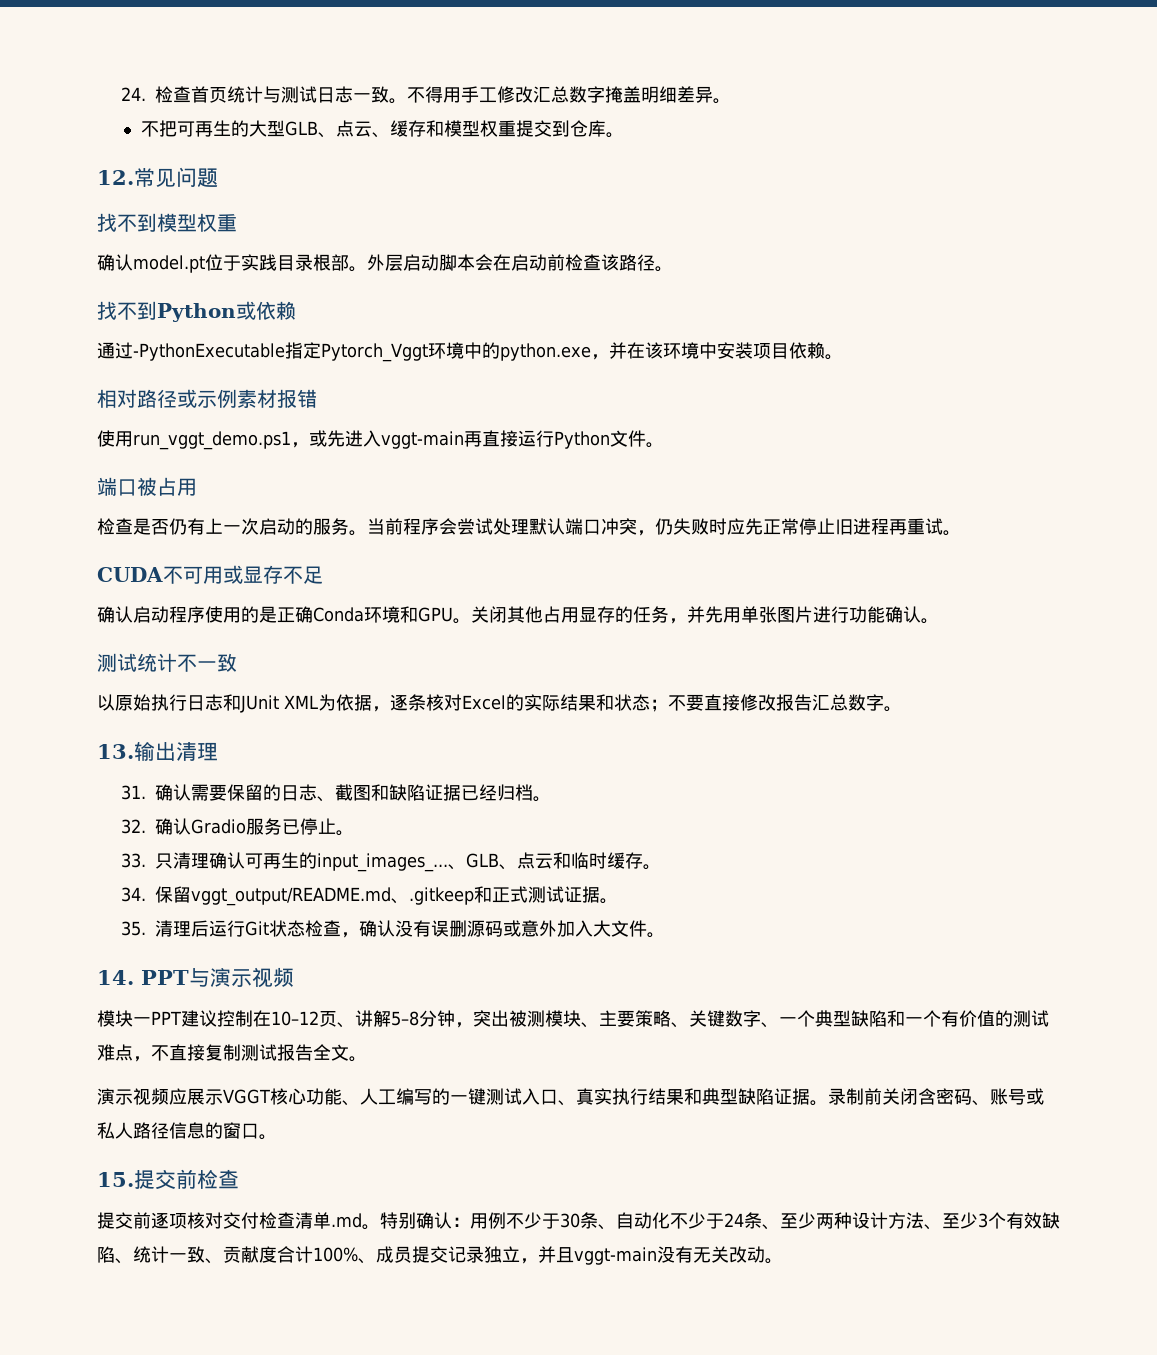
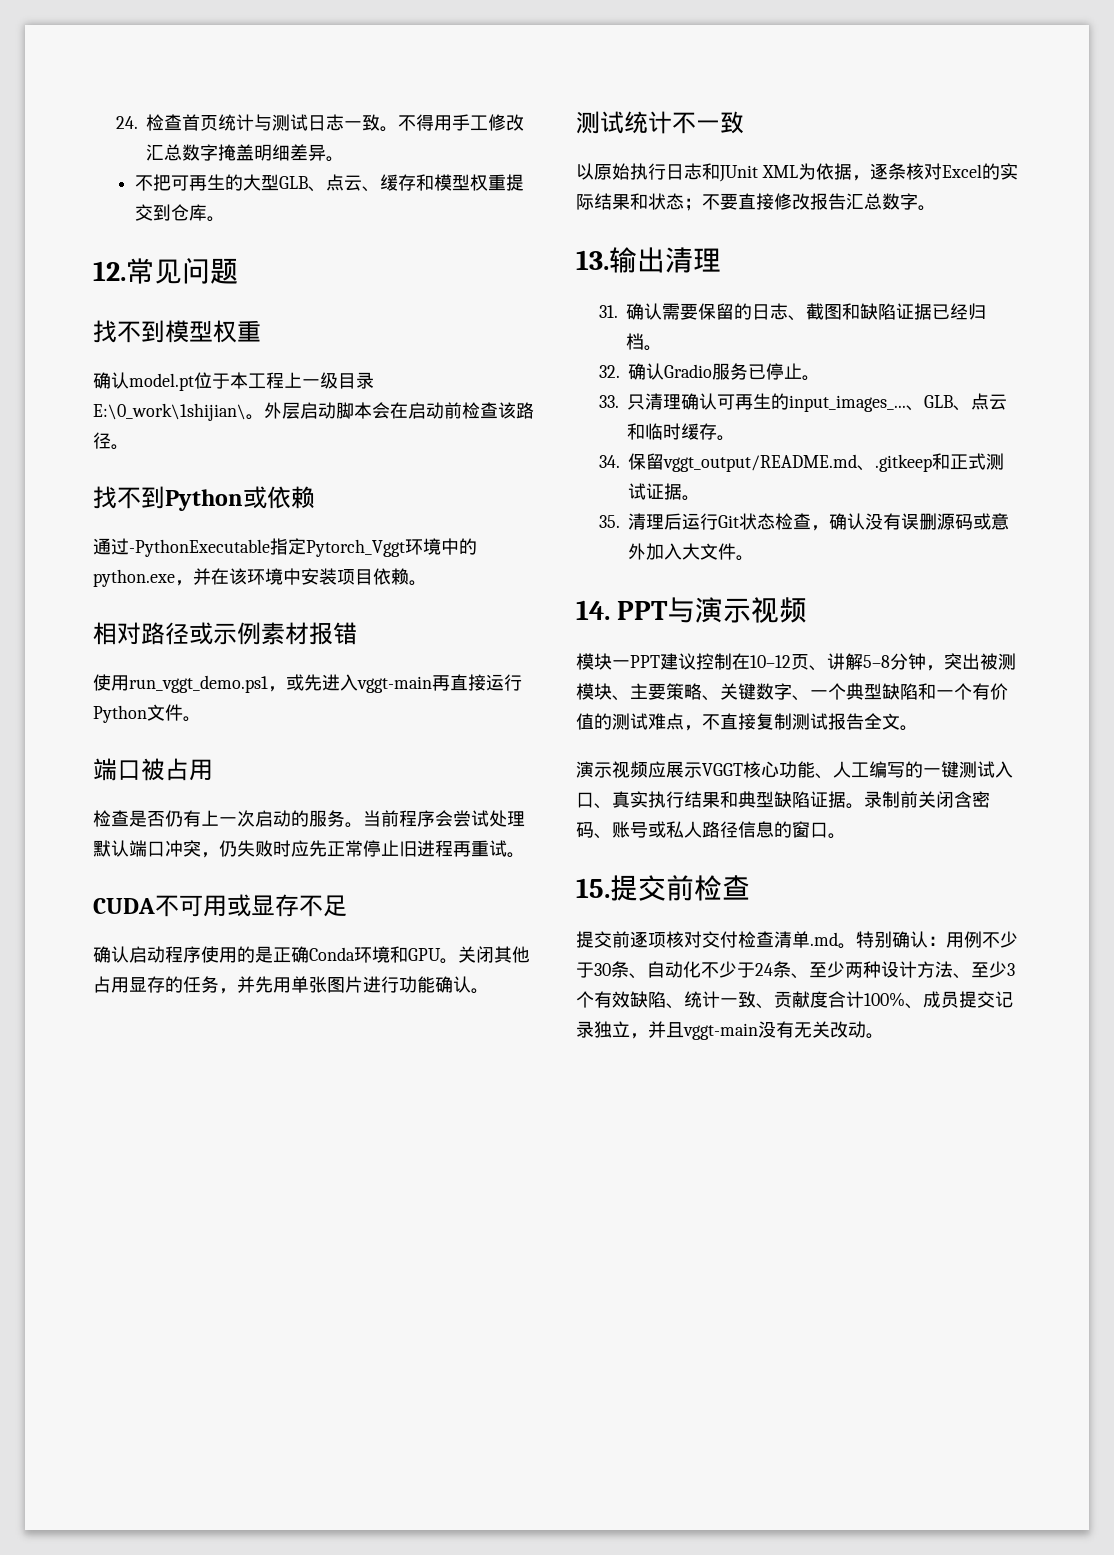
- 确认model.pt位于实践目录根部。
+ 确认model.pt位于本工程上一级目录E:\0_work\1shijian\。

